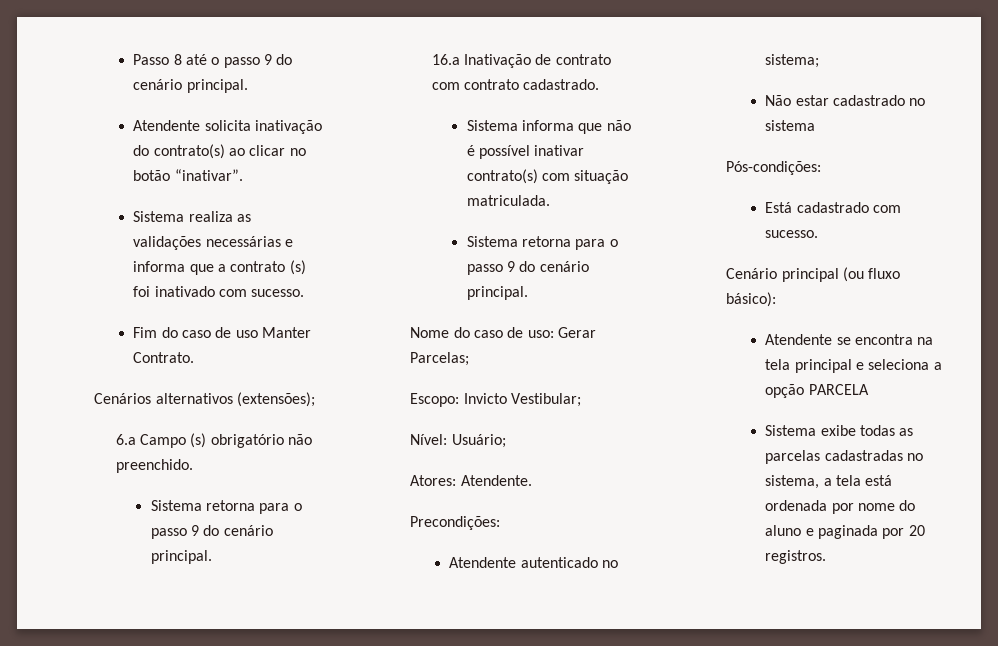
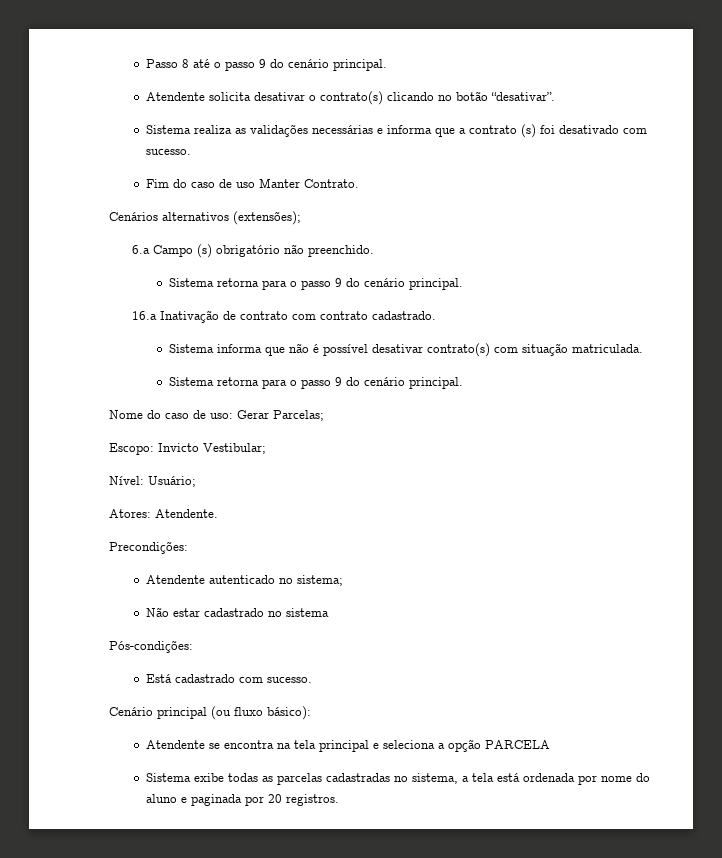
- Atendente solicita inativação do contrato(s) ao clicar no botão “inativar”.
+ Atendente solicita desativar o contrato(s) clicando no botão “desativar”.
- Sistema realiza as validações necessárias e informa que a contrato (s) foi inativado com sucesso.
+ Sistema realiza as validações necessárias e informa que a contrato (s) foi desativado com sucesso.
- Sistema informa que não é possível inativar contrato(s) com situação matriculada.
+ Sistema informa que não é possível desativar contrato(s) com situação matriculada.

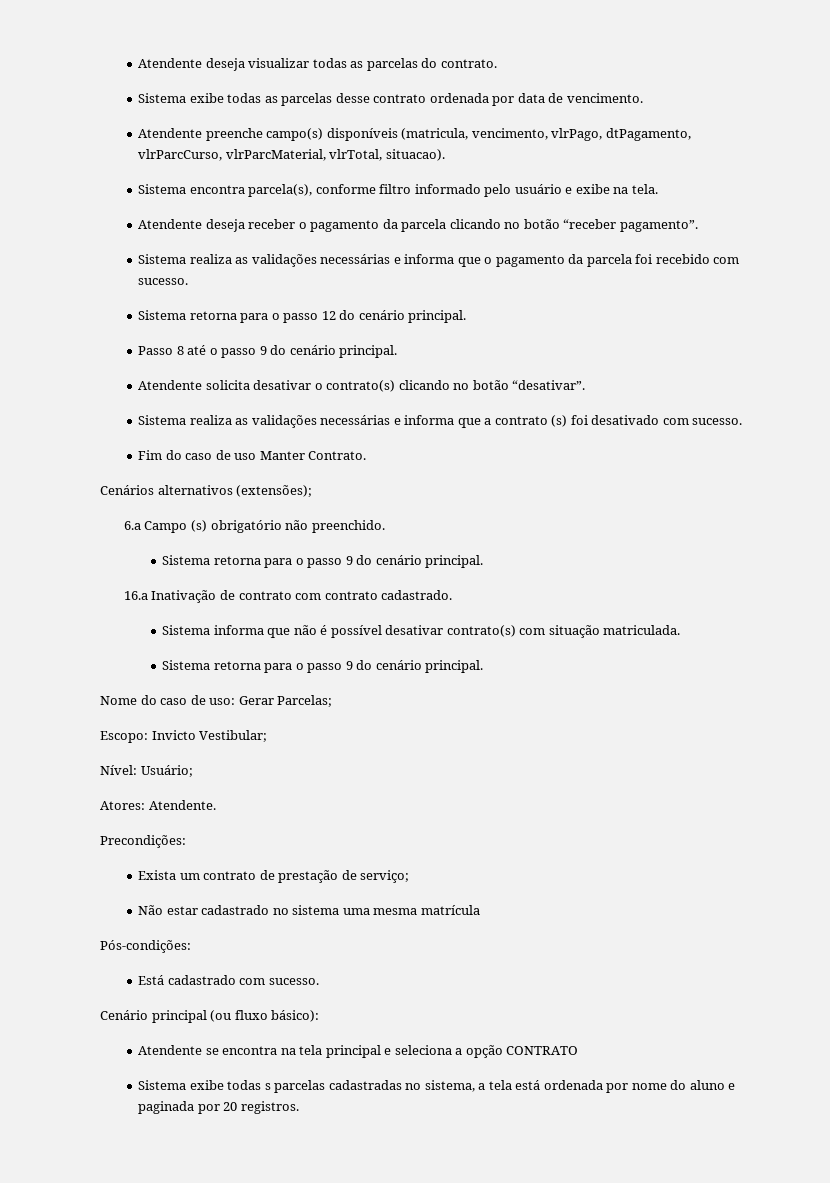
+ Atendente deseja visualizar todas as parcelas do contrato.
+ Sistema exibe todas as parcelas desse contrato ordenada por data de vencimento.
+ Atendente preenche campo(s) disponíveis (matricula, vencimento, vlrPago, dtPagamento, vlrParcCurso, vlrParcMaterial, vlrTotal, situacao).
+ Sistema encontra parcela(s), conforme filtro informado pelo usuário e exibe na tela.
+ Atendente deseja receber o pagamento da parcela clicando no botão “receber pagamento”.
+ Sistema realiza as validações necessárias e informa que o pagamento da parcela foi recebido com sucesso.
+ Sistema retorna para o passo 12 do cenário principal.
- Atendente autenticado no sistema;
+ Exista um contrato de prestação de serviço;
- Não estar cadastrado no sistema
+ Não estar cadastrado no sistema uma mesma matrícula
- Atendente se encontra na tela principal e seleciona a opção PARCELA
- Sistema exibe todas as parcelas cadastradas no sistema, a tela está ordenada por nome do aluno e paginada por 20 registros.
+ Atendente se encontra na tela principal e seleciona a opção CONTRATO
+ Sistema exibe todas s parcelas cadastradas no sistema, a tela está ordenada por nome do aluno e paginada por 20 registros.

